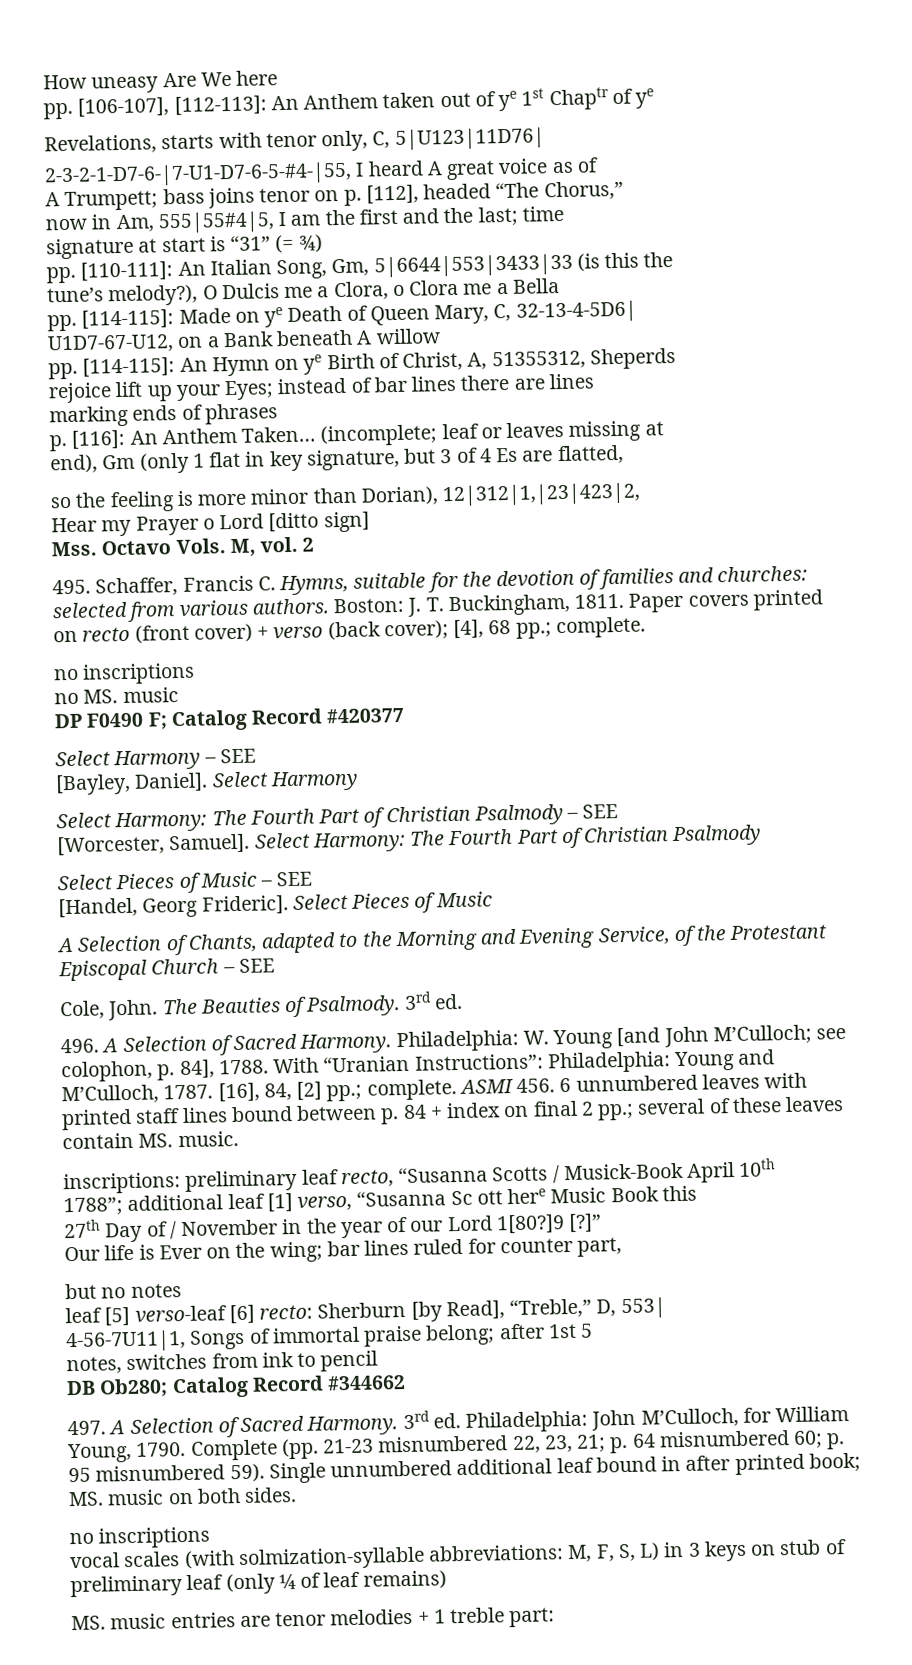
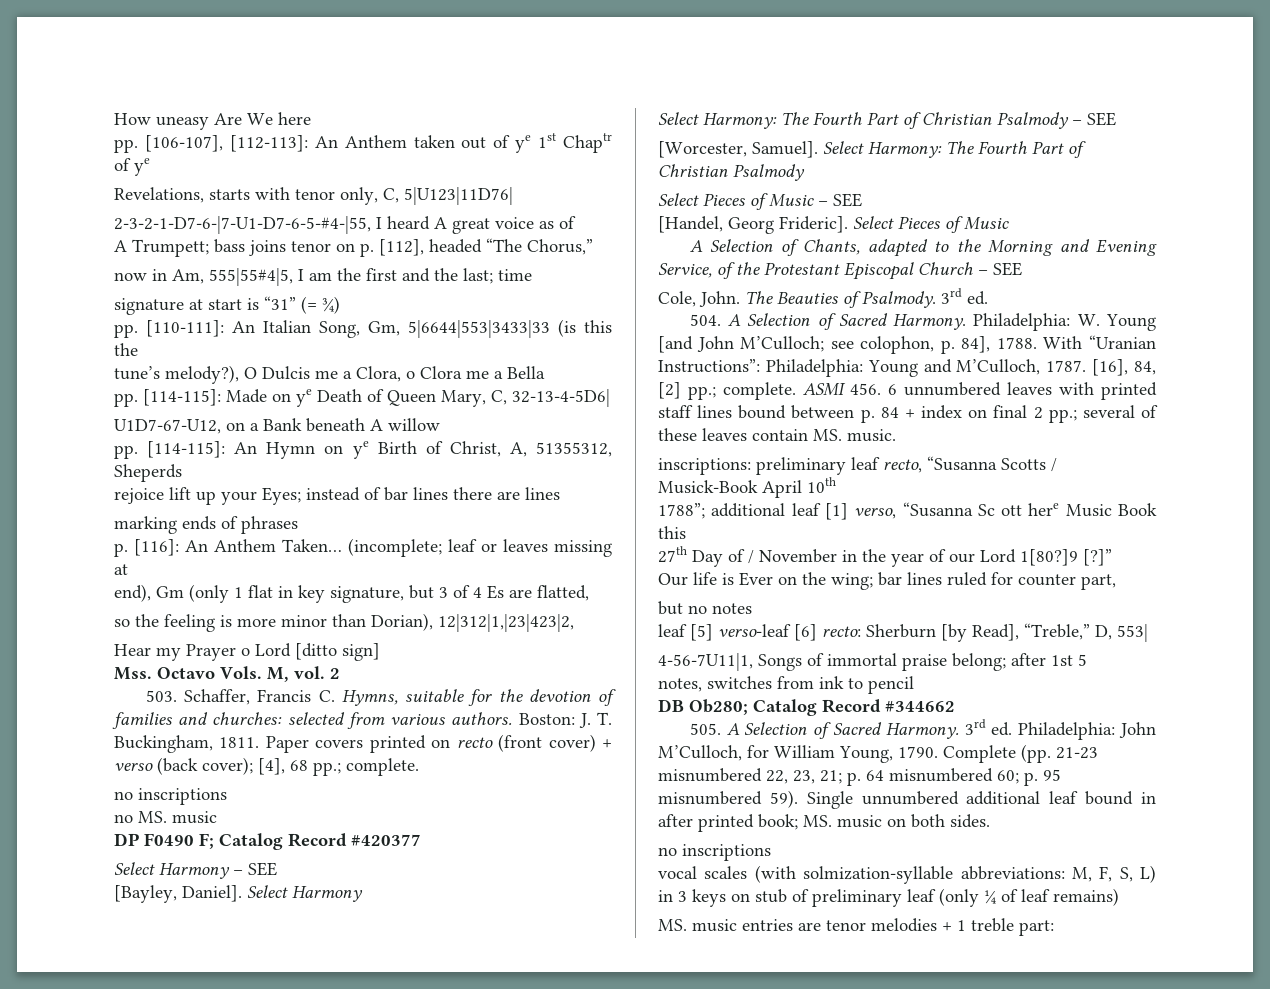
- 495. Schaffer, Francis C. Hymns, suitable for the devotion of families and churches: selected from various authors.
+ 503. Schaffer, Francis C. Hymns, suitable for the devotion of families and churches: selected from various authors.
- 496. A Selection of Sacred Harmony.
+ 504. A Selection of Sacred Harmony.
- 497. A Selection of Sacred Harmony.
+ 505. A Selection of Sacred Harmony.

